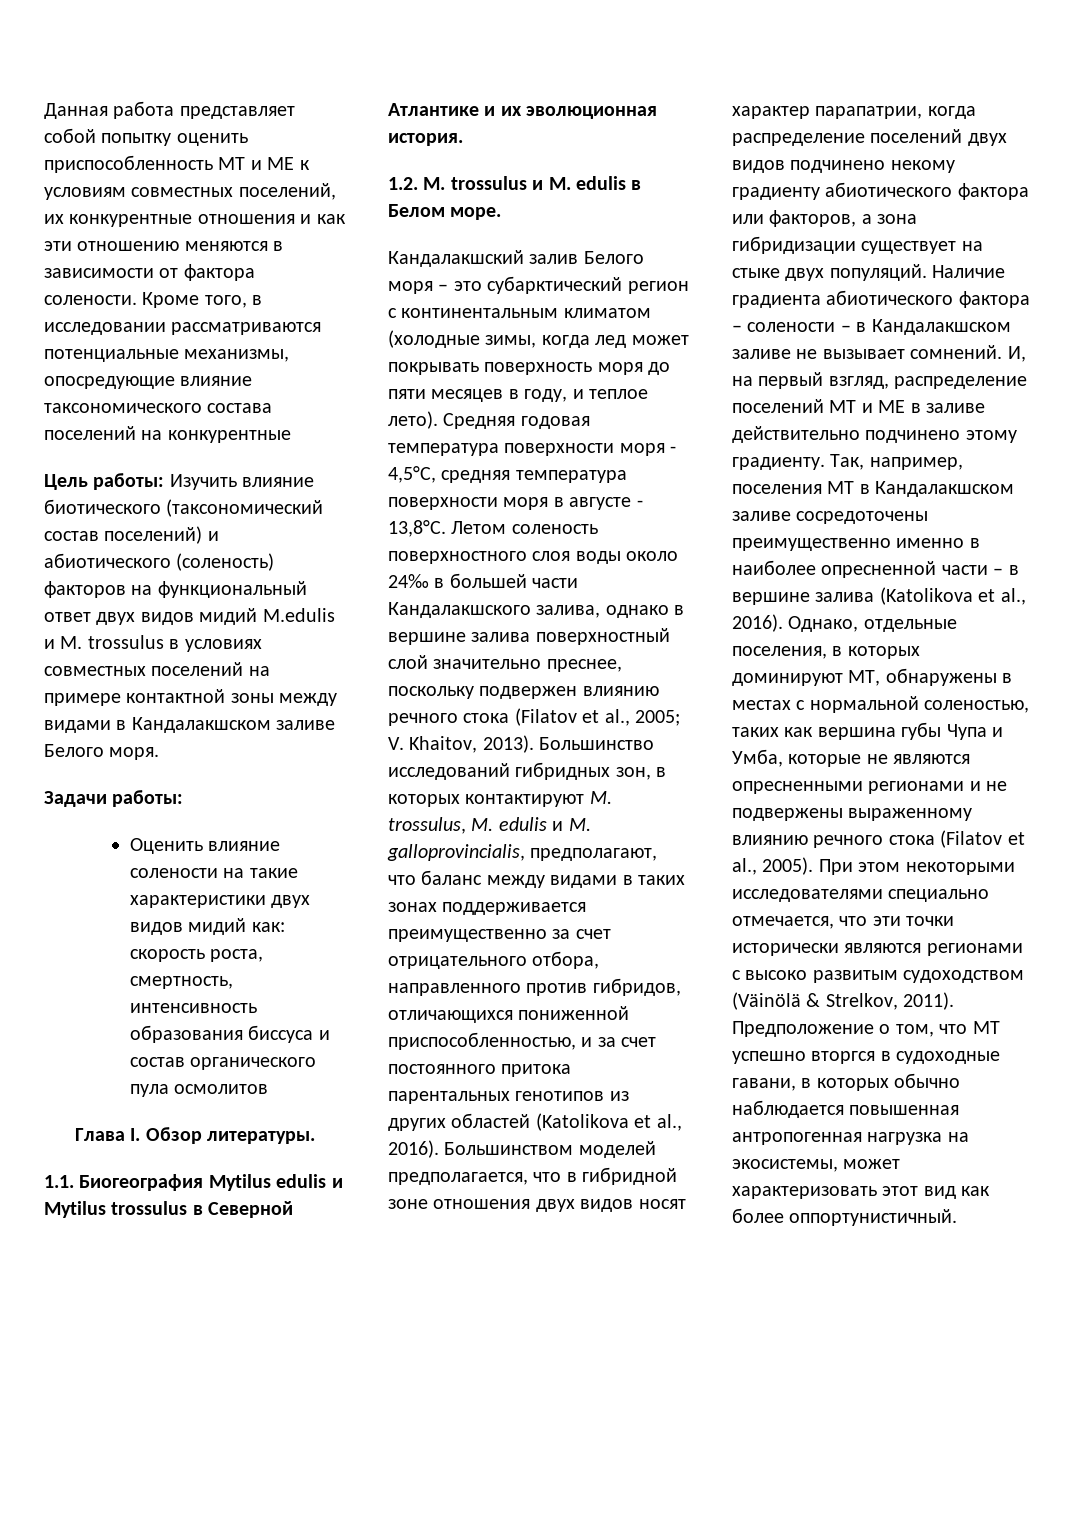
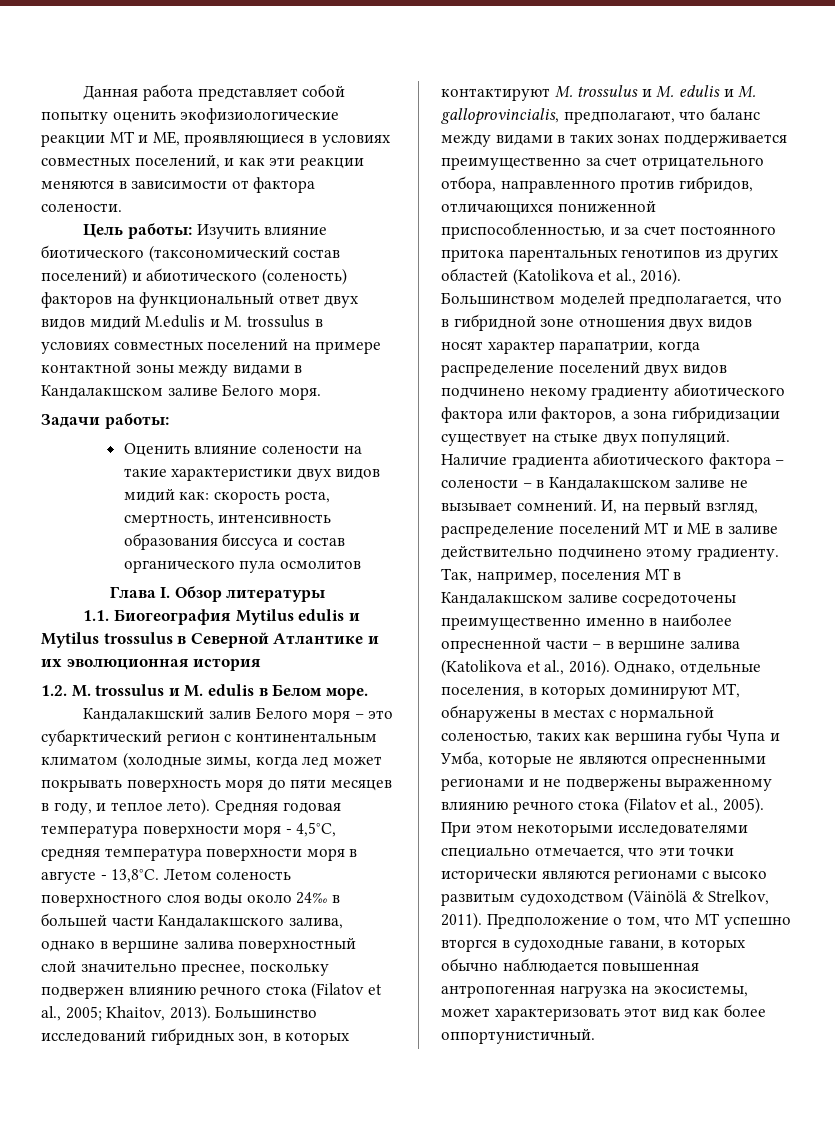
- Данная работа представляет собой попытку оценить приспособленность МТ и МЕ к условиям совместных поселений, их конкурентные отношения и как эти отношению меняются в зависимости от фактора солености. Кроме того, в исследовании рассматриваются потенциальные механизмы, опосредующие влияние таксономического состава поселений на конкурентные
+ Данная работа представляет собой попытку оценить экофизиологические реакции МТ и МЕ, проявляющиеся в условиях совместных поселений, и как эти реакции меняются в зависимости от фактора солености.
- Глава I. Обзор литературы.
+ Глава I. Обзор литературы
- 1.1. Биогеография Mytilus edulis и Mytilus trossulus в Северной Атлантике и их эволюционная история.
+ 1.1. Биогеография Mytilus edulis и Mytilus trossulus в Северной Атлантике и их эволюционная история
- Летом соленость поверхностного слоя воды около 24‰ в большей части Кандалакшского залива, однако в вершине залива поверхностный слой значительно преснее, поскольку подвержен влиянию речного стока (Filatov et al., 2005; V. Khaitov, 2013).
+ Летом соленость поверхностного слоя воды около 24‰ в большей части Кандалакшского залива, однако в вершине залива поверхностный слой значительно преснее, поскольку подвержен влиянию речного стока (Filatov et al., 2005; Khaitov, 2013).
- Большинство исследований гибридных зон, в которых контактируют M. trossulus, M. edulis и M. galloprovincialis, предполагают, что баланс между видами в таких зонах поддерживается преимущественно за счет отрицательного отбора, направленного против гибридов, отличающихся пониженной приспособленностью, и за счет постоянного притока парентальных генотипов из других областей (Katolikova et al., 2016).
+ Большинство исследований гибридных зон, в которых контактируют M. trossulus и M. edulis и M. galloprovincialis, предполагают, что баланс между видами в таких зонах поддерживается преимущественно за счет отрицательного отбора, направленного против гибридов, отличающихся пониженной приспособленностью, и за счет постоянного притока парентальных генотипов из других областей (Katolikova et al., 2016).

